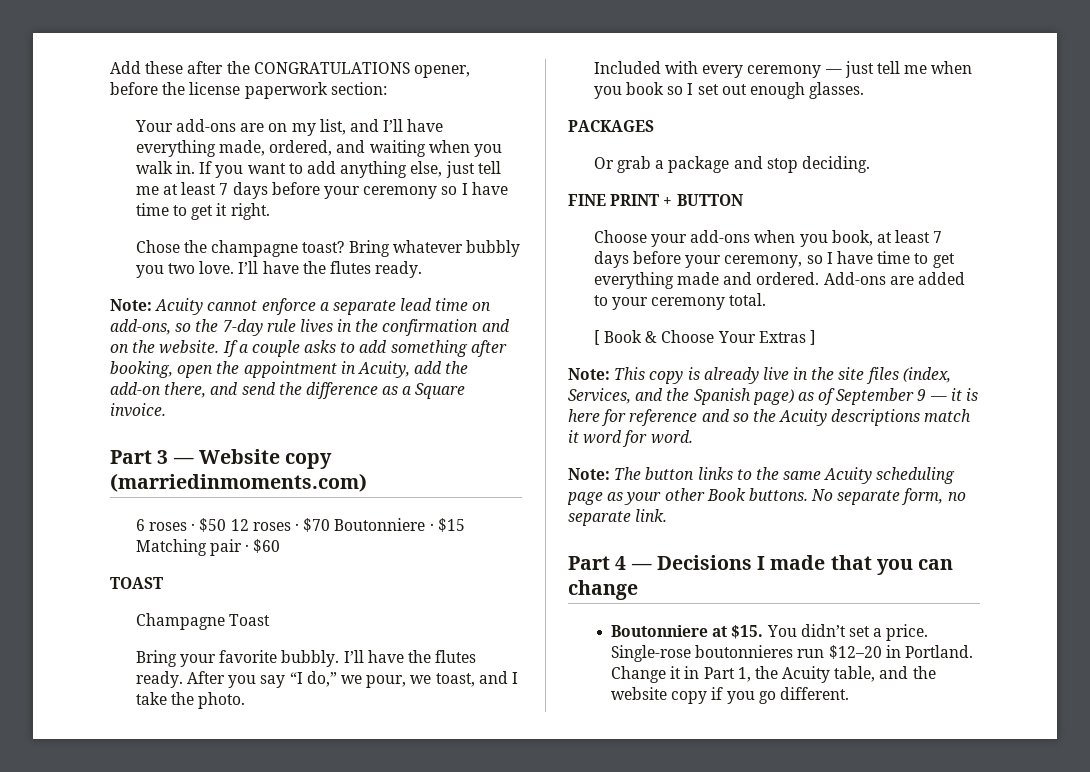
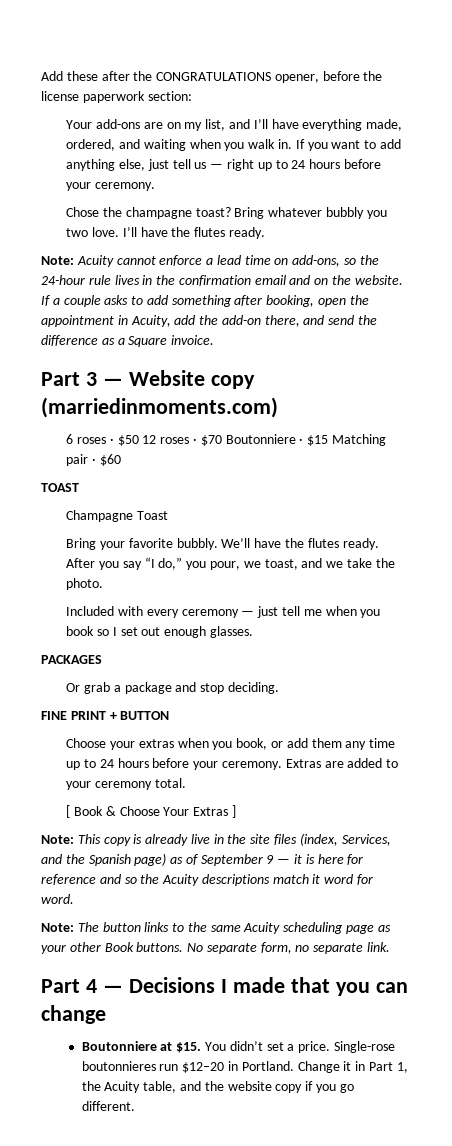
- If you want to add anything else, just tell me at least 7 days before your ceremony so I have time to get it right.
+ If you want to add anything else, just tell us — right up to 24 hours before your ceremony.
- Note: Acuity cannot enforce a separate lead time on add-ons, so the 7-day rule lives in the confirmation and on the website.
+ Note: Acuity cannot enforce a lead time on add-ons, so the 24-hour rule lives in the confirmation email and on the website.
- Bring your favorite bubbly. I’ll have the flutes ready.
+ Bring your favorite bubbly. We’ll have the flutes ready.
- After you say “I do,” we pour, we toast, and I take the photo.
+ After you say “I do,” you pour, we toast, and we take the photo.
- Choose your add-ons when you book, at least 7 days before your ceremony, so I have time to get everything made and ordered. Add-ons are added to your ceremony total.
+ Choose your extras when you book, or add them any time up to 24 hours before your ceremony. Extras are added to your ceremony total.

